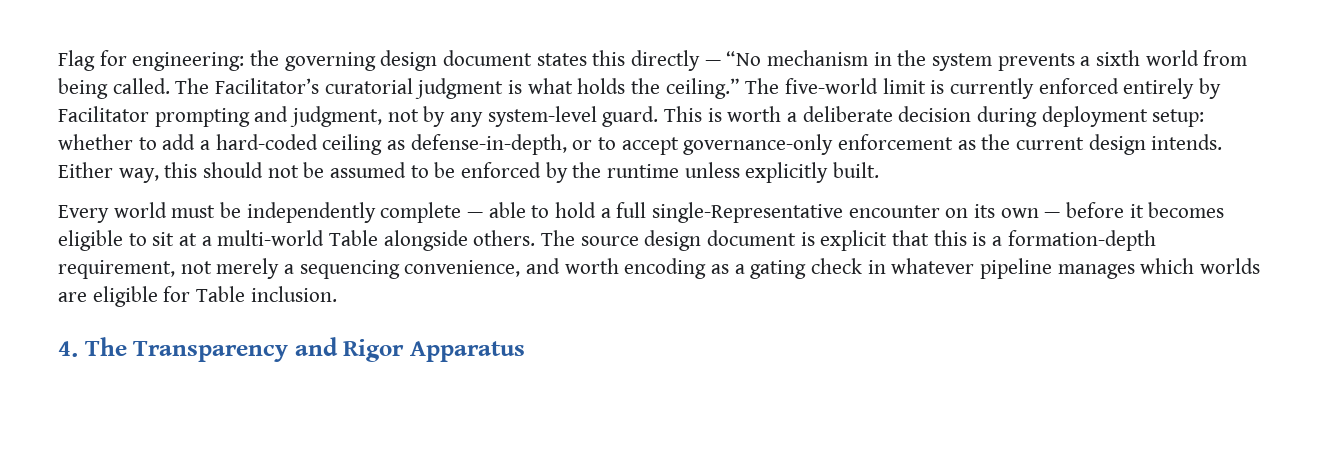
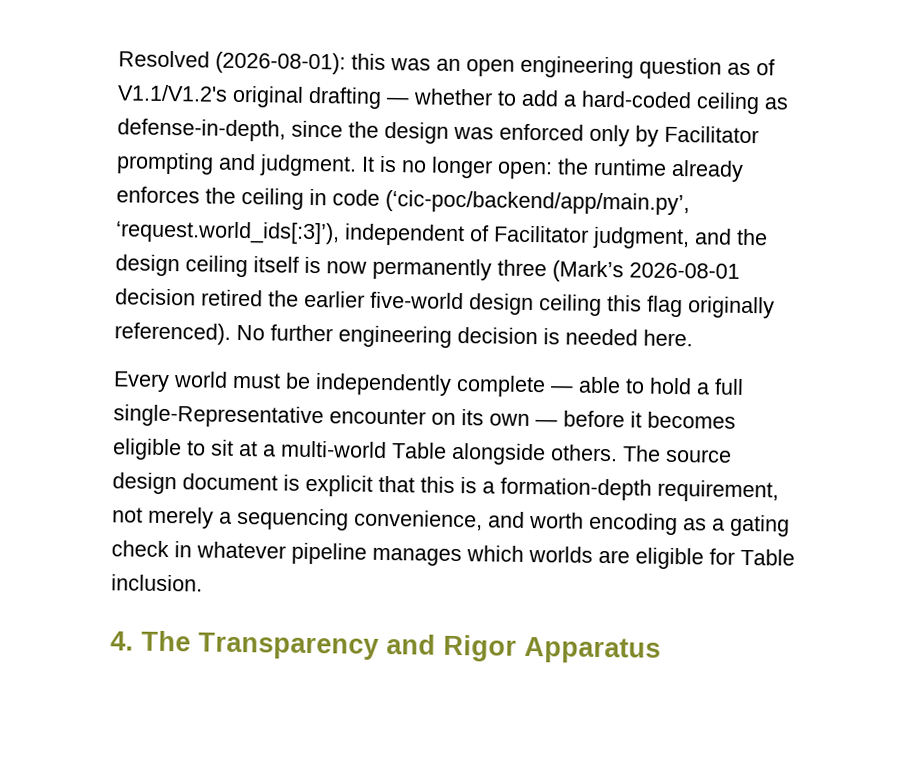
- Flag for engineering: the governing design document states this directly — “No mechanism in the system prevents a sixth world from being called. The Facilitator’s curatorial judgment is what holds the ceiling.” The five-world limit is currently enforced entirely by Facilitator prompting and judgment, not by any system-level guard. This is worth a deliberate decision during deployment setup: whether to add a hard-coded ceiling as defense-in-depth, or to accept governance-only enforcement as the current design intends. Either way, this should not be assumed to be enforced by the runtime unless explicitly built.
+ Resolved (2026-08-01): this was an open engineering question as of V1.1/V1.2's original drafting — whether to add a hard-coded ceiling as defense-in-depth, since the design was enforced only by Facilitator prompting and judgment. It is no longer open: the runtime already enforces the ceiling in code (‘cic-poc/backend/app/main.py’, ‘request.world_ids[:3]’), independent of Facilitator judgment, and the design ceiling itself is now permanently three (Mark’s 2026-08-01 decision retired the earlier five-world design ceiling this flag originally referenced). No further engineering decision is needed here.

